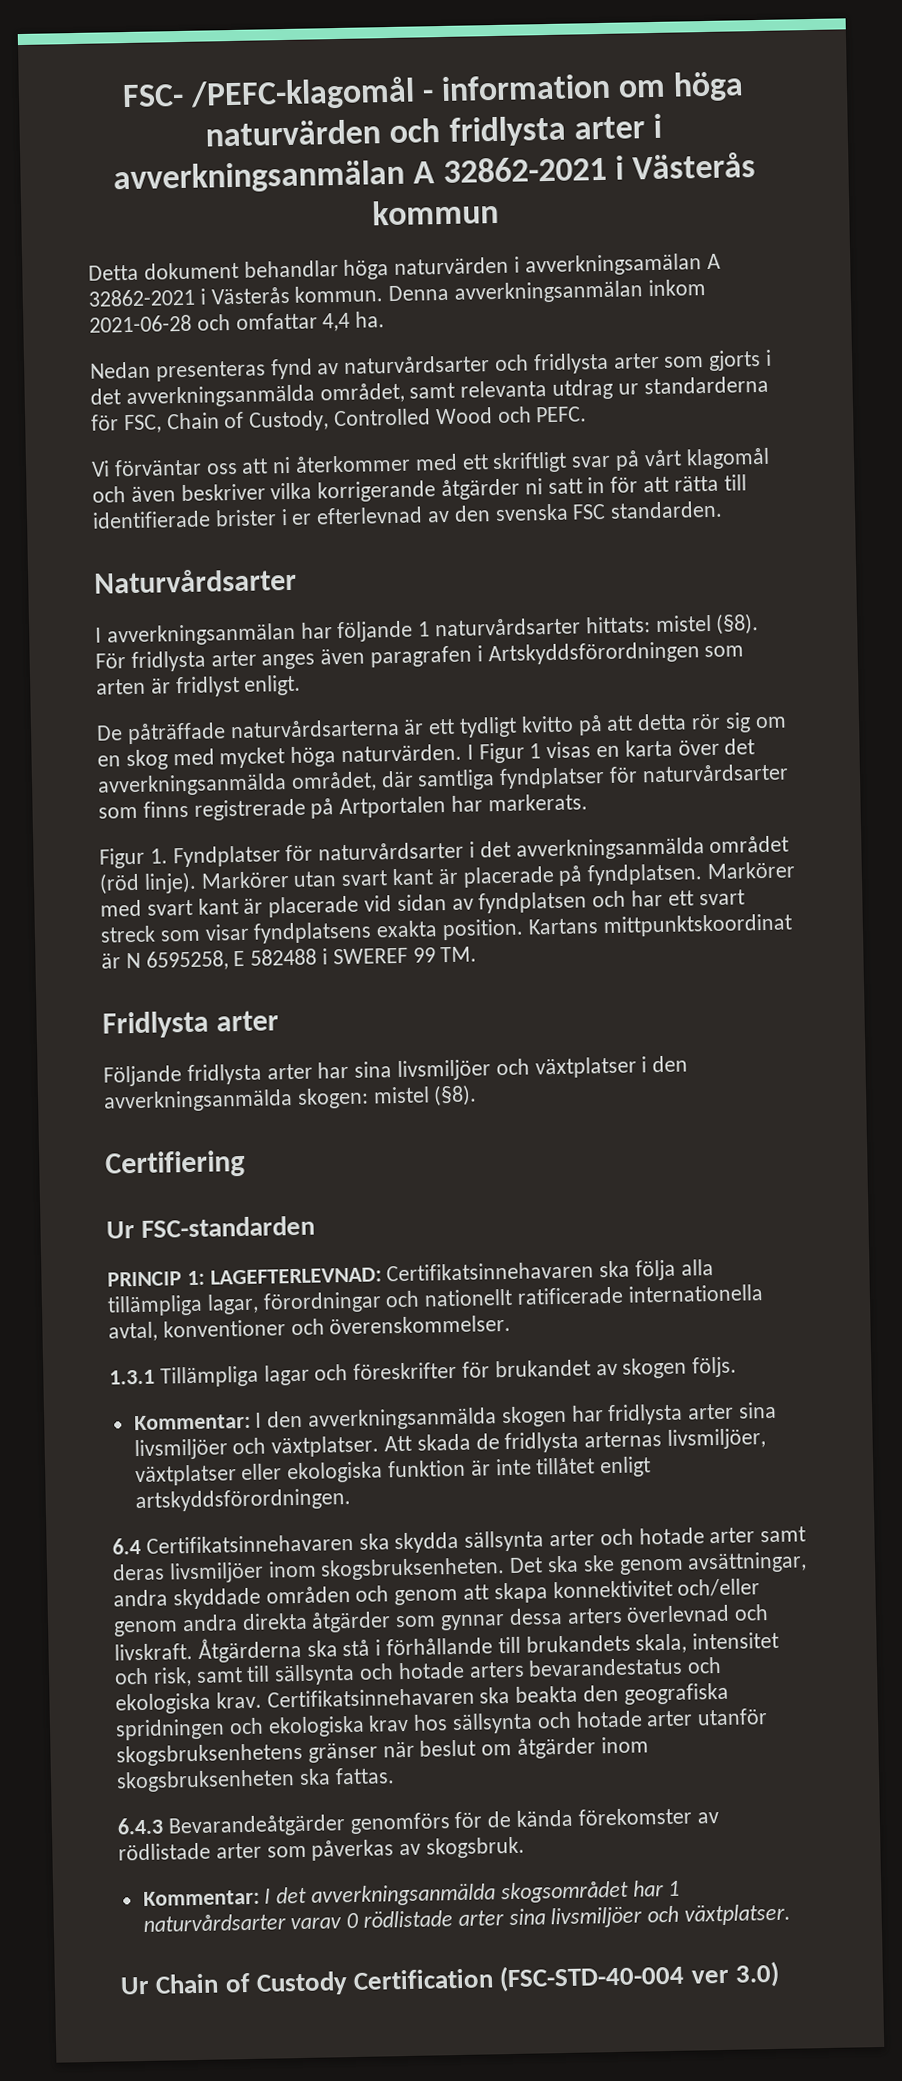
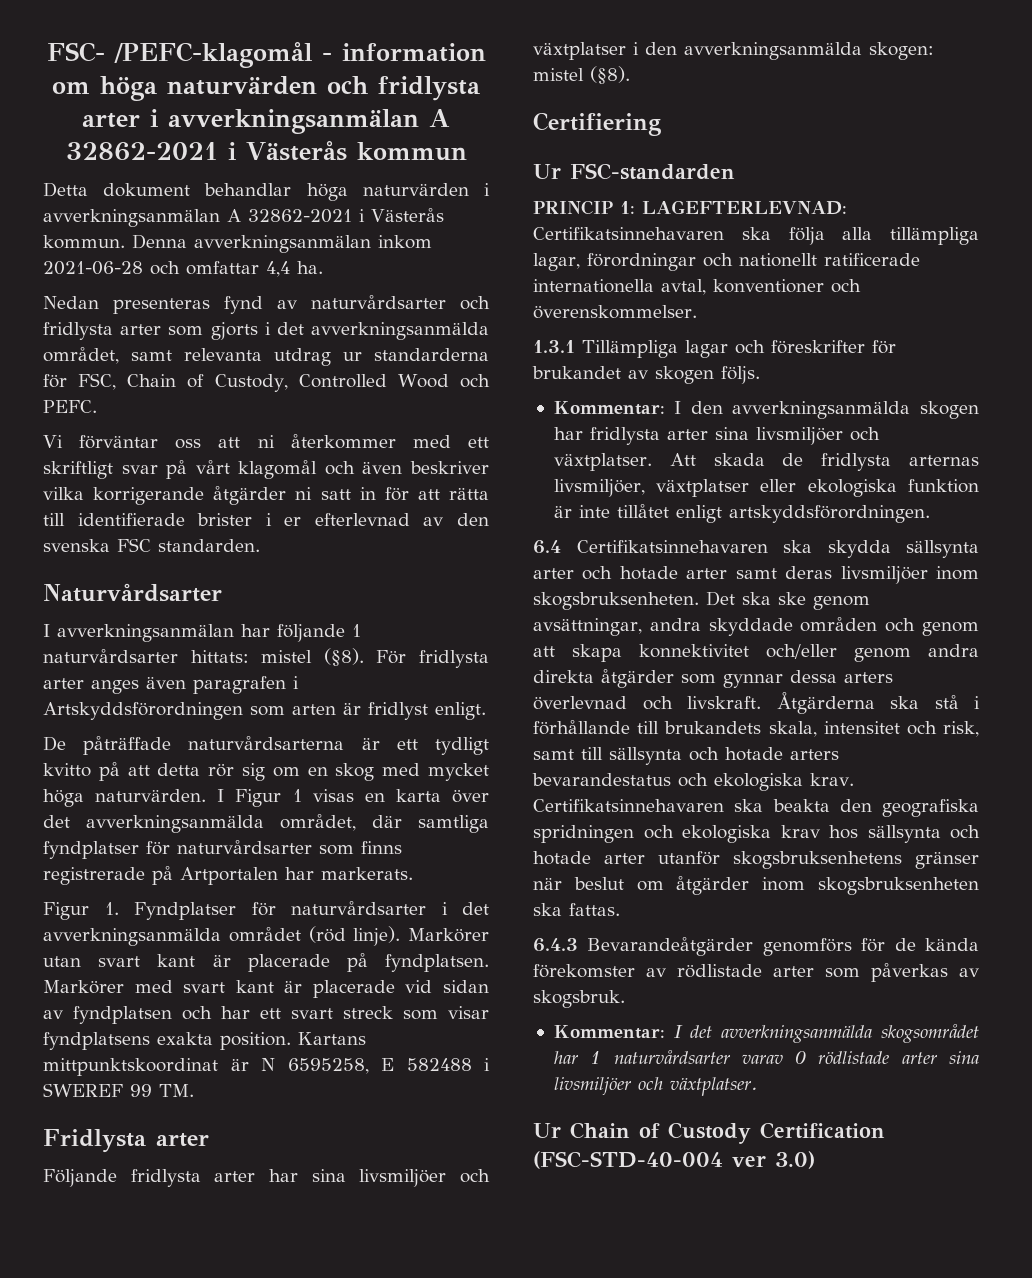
- Detta dokument behandlar höga naturvärden i avverkningsamälan A 32862-2021 i Västerås kommun.
+ Detta dokument behandlar höga naturvärden i avverkningsanmälan A 32862-2021 i Västerås kommun.

